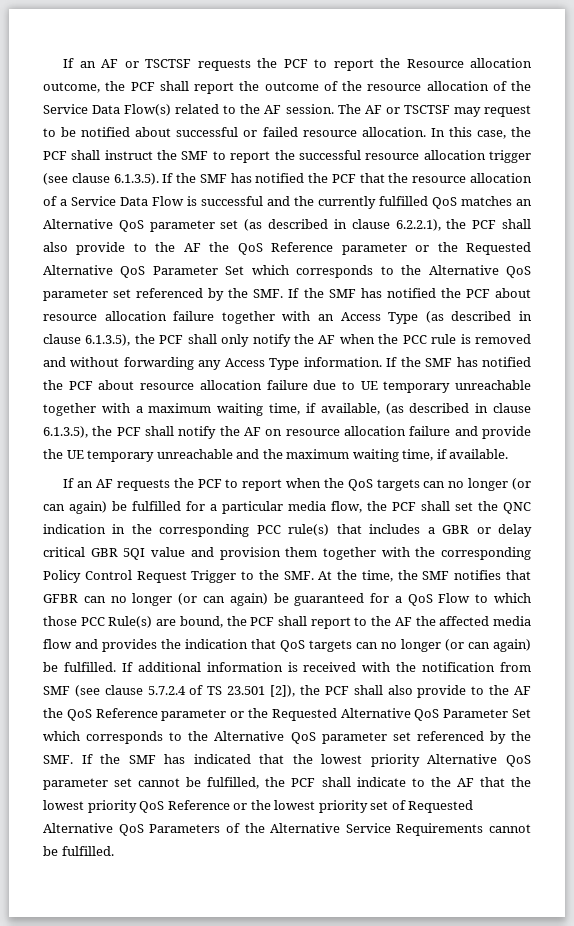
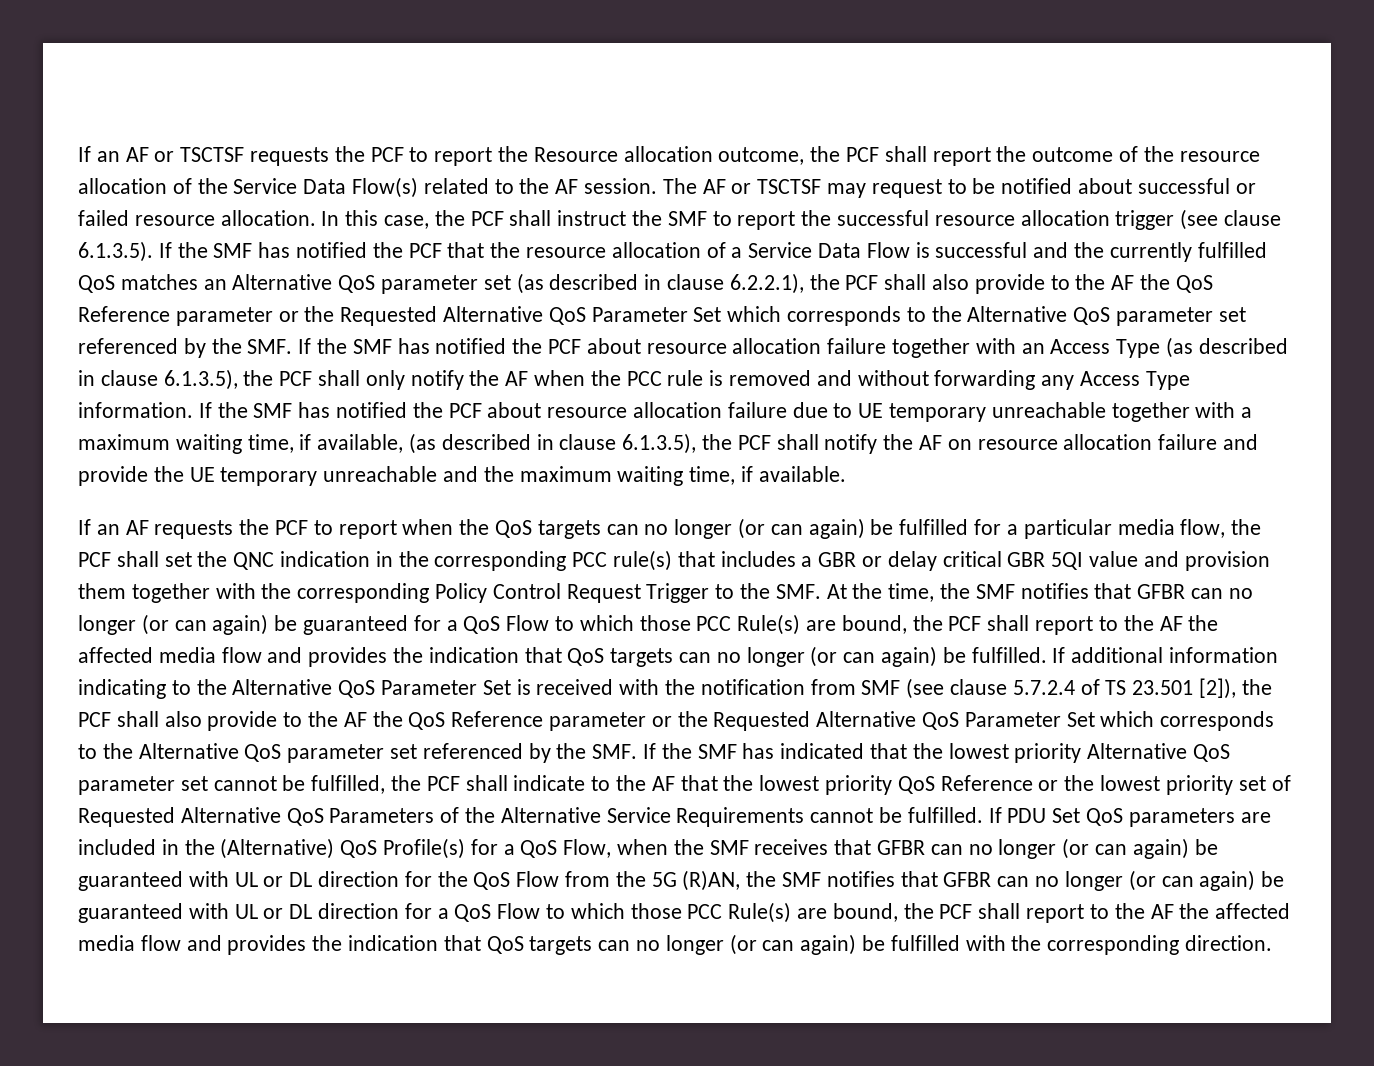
- If additional information is received with the notification from SMF (see clause 5.7.2.4 of TS 23.501 [2]), the PCF shall also provide to the AF the QoS Reference parameter or the Requested Alternative QoS Parameter Set which corresponds to the Alternative QoS parameter set referenced by the SMF. If the SMF has indicated that the lowest priority Alternative QoS parameter set cannot be fulfilled, the PCF shall indicate to the AF that the lowest priority QoS Reference or the lowest priority set of Requested Alternative QoS Parameters of the Alternative Service Requirements cannot be fulfilled.
+ If additional information indicating to the Alternative QoS Parameter Set is received with the notification from SMF (see clause 5.7.2.4 of TS 23.501 [2]), the PCF shall also provide to the AF the QoS Reference parameter or the Requested Alternative QoS Parameter Set which corresponds to the Alternative QoS parameter set referenced by the SMF. If the SMF has indicated that the lowest priority Alternative QoS parameter set cannot be fulfilled, the PCF shall indicate to the AF that the lowest priority QoS Reference or the lowest priority set of Requested Alternative QoS Parameters of the Alternative Service Requirements cannot be fulfilled.
+ If PDU Set QoS parameters are included in the (Alternative) QoS Profile(s) for a QoS Flow, when the SMF receives that GFBR can no longer (or can again) be guaranteed with UL or DL direction for the QoS Flow from the 5G (R)AN, the SMF notifies that GFBR can no longer (or can again) be guaranteed with UL or DL direction for a QoS Flow to which those PCC Rule(s) are bound, the PCF shall report to the AF the affected media flow and provides the indication that QoS targets can no longer (or can again) be fulfilled with the corresponding direction.

